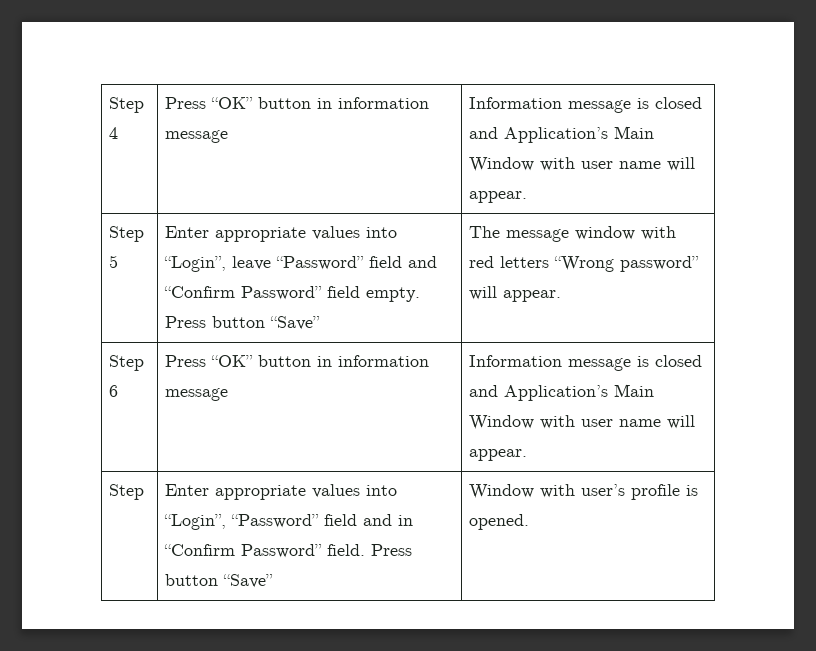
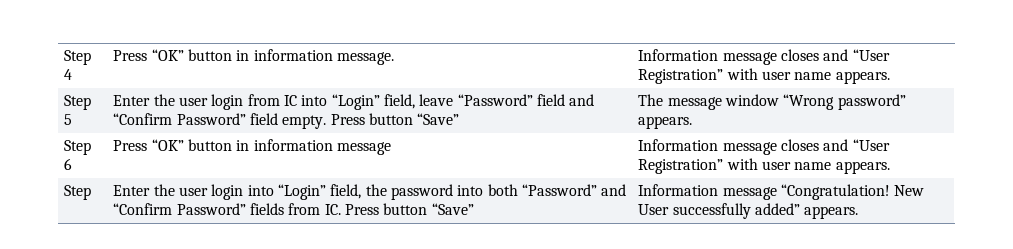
- Step 4 | Press “OK” button in information message | Information message is closed and Application’s Main Window with user name will appear.
+ Step 4 | Press “OK” button in information message. | Information message closes and “User Registration” with user name appears.
- Step 5 | Enter appropriate values into “Login”, leave “Password” field and “Confirm Password” field empty. Press button “Save” | The message window with red letters “Wrong password” will appear.
+ Step 5 | Enter the user login from IC into “Login” field, leave “Password” field and “Confirm Password” field empty. Press button “Save” | The message window “Wrong password” appears.
- Step 6 | Press “OK” button in information message | Information message is closed and Application’s Main Window with user name will appear.
+ Step 6 | Press “OK” button in information message | Information message closes and “User Registration” with user name appears.
- Step | Enter appropriate values into “Login”, “Password” field and in “Confirm Password” field. Press button “Save” | Window with user’s profile is opened.
+ Step | Enter the user login into “Login” field, the password into both “Password” and “Confirm Password” fields from IC. Press button “Save” | Information message “Congratulation! New User successfully added” appears.

